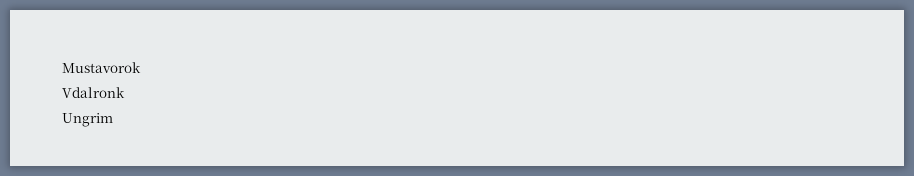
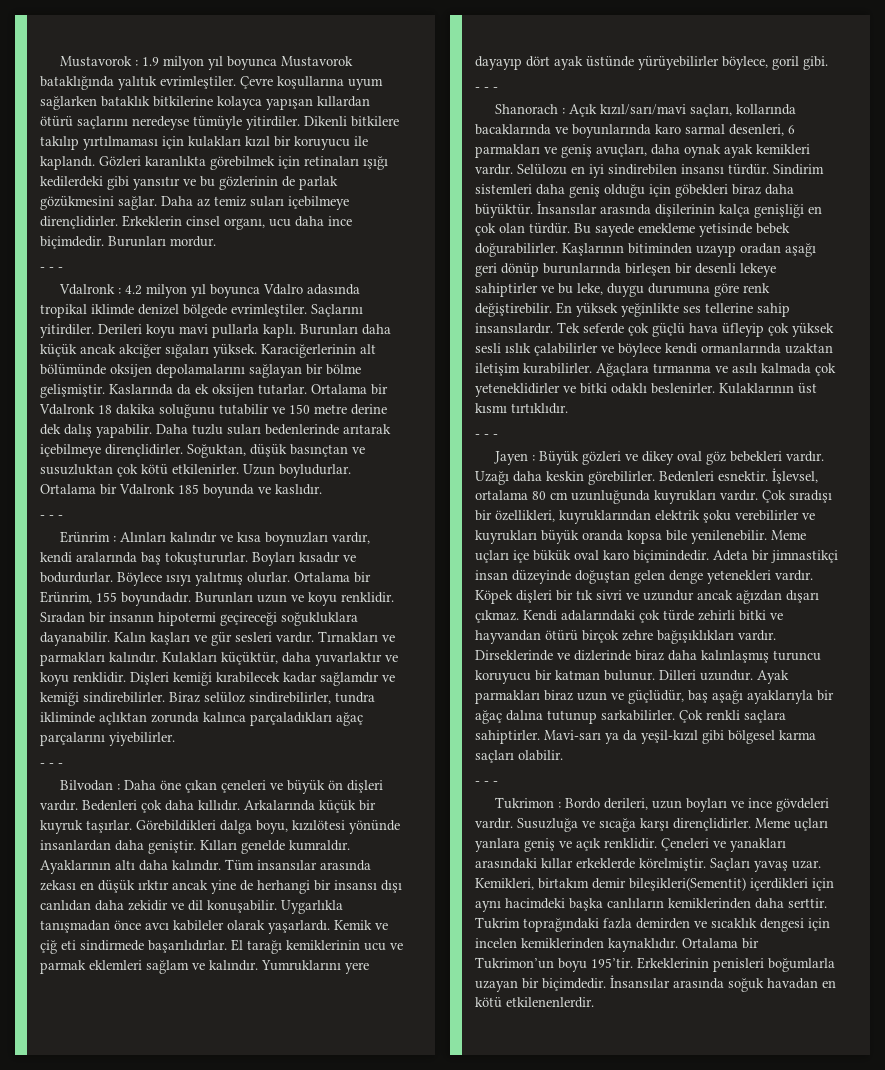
- Mustavorok
- Vdalronk
- Ungrim
+ Mustavorok : 1.9 milyon yıl boyunca Mustavorok bataklığında yalıtık evrimleştiler. Çevre koşullarına uyum sağlarken bataklık bitkilerine kolayca yapışan kıllardan ötürü saçlarını neredeyse tümüyle yitirdiler. Dikenli bitkilere takılıp yırtılmaması için kulakları kızıl bir koruyucu ile kaplandı. Gözleri karanlıkta görebilmek için retinaları ışığı kedilerdeki gibi yansıtır ve bu gözlerinin de parlak gözükmesini sağlar. Daha az temiz suları içebilmeye dirençlidirler. Erkeklerin cinsel organı, ucu daha ince biçimdedir. Burunları mordur.
+ - - -
+ Vdalronk : 4.2 milyon yıl boyunca Vdalro adasında tropikal iklimde denizel bölgede evrimleştiler. Saçlarını yitirdiler. Derileri koyu mavi pullarla kaplı. Burunları daha küçük ancak akciğer sığaları yüksek. Karaciğerlerinin alt bölümünde oksijen depolamalarını sağlayan bir bölme gelişmiştir. Kaslarında da ek oksijen tutarlar. Ortalama bir Vdalronk 18 dakika soluğunu tutabilir ve 150 metre derine dek dalış yapabilir. Daha tuzlu suları bedenlerinde arıtarak içebilmeye dirençlidirler. Soğuktan, düşük basınçtan ve susuzluktan çok kötü etkilenirler. Uzun boyludurlar. Ortalama bir Vdalronk 185 boyunda ve kaslıdır.
+ - - -
+ Erünrim : Alınları kalındır ve kısa boynuzları vardır, kendi aralarında baş tokuştururlar. Boyları kısadır ve bodurdurlar. Böylece ısıyı yalıtmış olurlar. Ortalama bir Erünrim, 155 boyundadır. Burunları uzun ve koyu renklidir. Sıradan bir insanın hipotermi geçireceği soğukluklara dayanabilir. Kalın kaşları ve gür sesleri vardır. Tırnakları ve parmakları kalındır. Kulakları küçüktür, daha yuvarlaktır ve koyu renklidir. Dişleri kemiği kırabilecek kadar sağlamdır ve kemiği sindirebilirler. Biraz selüloz sindirebilirler, tundra ikliminde açlıktan zorunda kalınca parçaladıkları ağaç parçalarını yiyebilirler.
+ - - -
+ Bilvodan : Daha öne çıkan çeneleri ve büyük ön dişleri vardır. Bedenleri çok daha kıllıdır. Arkalarında küçük bir kuyruk taşırlar. Görebildikleri dalga boyu, kızılötesi yönünde insanlardan daha geniştir. Kılları genelde kumraldır. Ayaklarının altı daha kalındır. Tüm insansılar arasında zekası en düşük ırktır ancak yine de herhangi bir insansı dışı canlıdan daha zekidir ve dil konuşabilir. Uygarlıkla tanışmadan önce avcı kabileler olarak yaşarlardı. Kemik ve çiğ eti sindirmede başarılıdırlar. El tarağı kemiklerinin ucu ve parmak eklemleri sağlam ve kalındır. Yumruklarını yere dayayıp dört ayak üstünde yürüyebilirler böylece, goril gibi.
+ - - -
+ Shanorach : Açık kızıl/sarı/mavi saçları, kollarında bacaklarında ve boyunlarında karo sarmal desenleri, 6 parmakları ve geniş avuçları, daha oynak ayak kemikleri vardır. Selülozu en iyi sindirebilen insansı türdür. Sindirim sistemleri daha geniş olduğu için göbekleri biraz daha büyüktür. İnsansılar arasında dişilerinin kalça genişliği en çok olan türdür. Bu sayede emekleme yetisinde bebek doğurabilirler. Kaşlarının bitiminden uzayıp oradan aşağı geri dönüp burunlarında birleşen bir desenli lekeye sahiptirler ve bu leke, duygu durumuna göre renk değiştirebilir. En yüksek yeğinlikte ses tellerine sahip insansılardır. Tek seferde çok güçlü hava üfleyip çok yüksek sesli ıslık çalabilirler ve böylece kendi ormanlarında uzaktan iletişim kurabilirler. Ağaçlara tırmanma ve asılı kalmada çok yeteneklidirler ve bitki odaklı beslenirler. Kulaklarının üst kısmı tırtıklıdır.
+ - - -
+ Jayen : Büyük gözleri ve dikey oval göz bebekleri vardır. Uzağı daha keskin görebilirler. Bedenleri esnektir. İşlevsel, ortalama 80 cm uzunluğunda kuyrukları vardır. Çok sıradışı bir özellikleri, kuyruklarından elektrik şoku verebilirler ve kuyrukları büyük oranda kopsa bile yenilenebilir. Meme uçları içe bükük oval karo biçimindedir. Adeta bir jimnastikçi insan düzeyinde doğuştan gelen denge yetenekleri vardır. Köpek dişleri bir tık sivri ve uzundur ancak ağızdan dışarı çıkmaz. Kendi adalarındaki çok türde zehirli bitki ve hayvandan ötürü birçok zehre bağışıklıkları vardır. Dirseklerinde ve dizlerinde biraz daha kalınlaşmış turuncu koruyucu bir katman bulunur. Dilleri uzundur. Ayak parmakları biraz uzun ve güçlüdür, baş aşağı ayaklarıyla bir ağaç dalına tutunup sarkabilirler. Çok renkli saçlara sahiptirler. Mavi-sarı ya da yeşil-kızıl gibi bölgesel karma saçları olabilir.
+ - - -
+ Tukrimon : Bordo derileri, uzun boyları ve ince gövdeleri vardır. Susuzluğa ve sıcağa karşı dirençlidirler. Meme uçları yanlara geniş ve açık renklidir. Çeneleri ve yanakları arasındaki kıllar erkeklerde körelmiştir. Saçları yavaş uzar. Kemikleri, birtakım demir bileşikleri(Sementit) içerdikleri için aynı hacimdeki başka canlıların kemiklerinden daha serttir. Tukrim toprağındaki fazla demirden ve sıcaklık dengesi için incelen kemiklerinden kaynaklıdır. Ortalama bir Tukrimon’un boyu 195’tir. Erkeklerinin penisleri boğumlarla uzayan bir biçimdedir. İnsansılar arasında soğuk havadan en kötü etkilenenlerdir.

